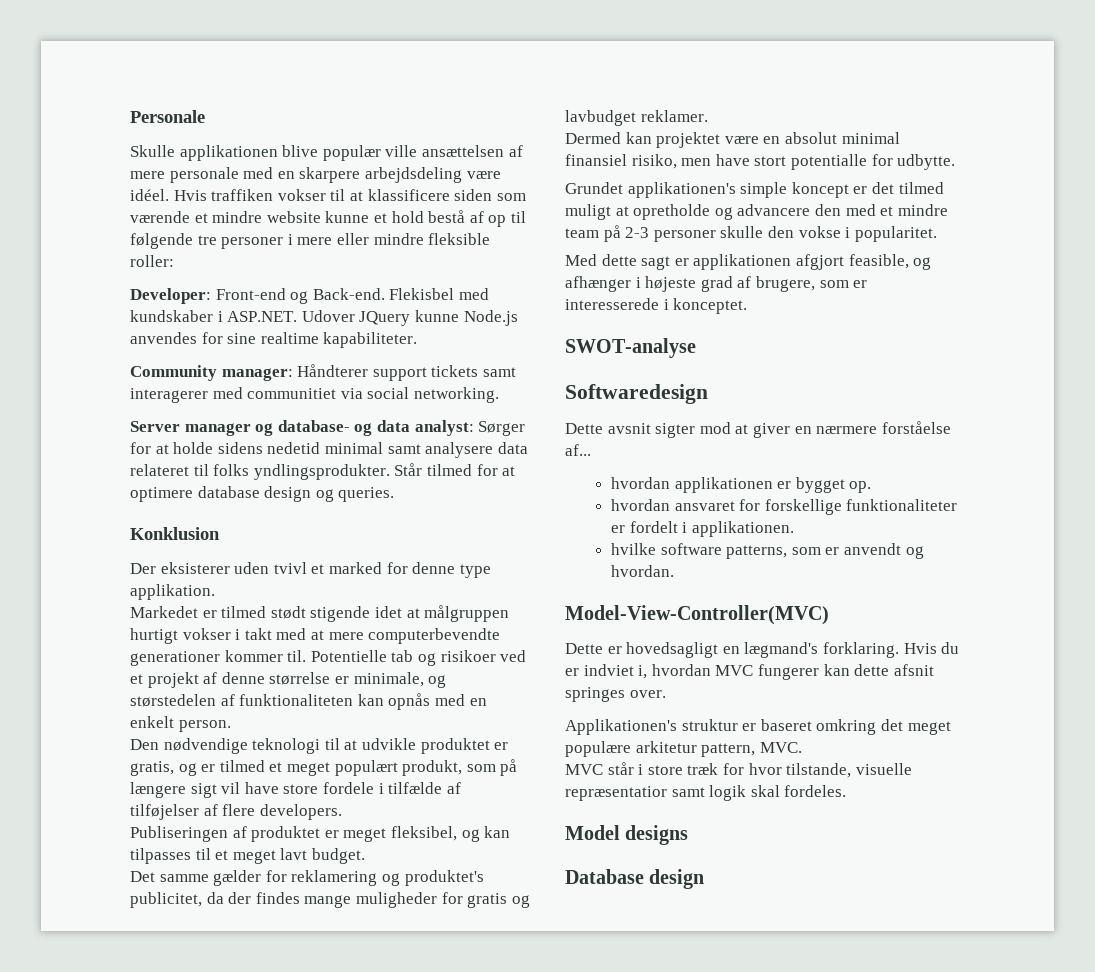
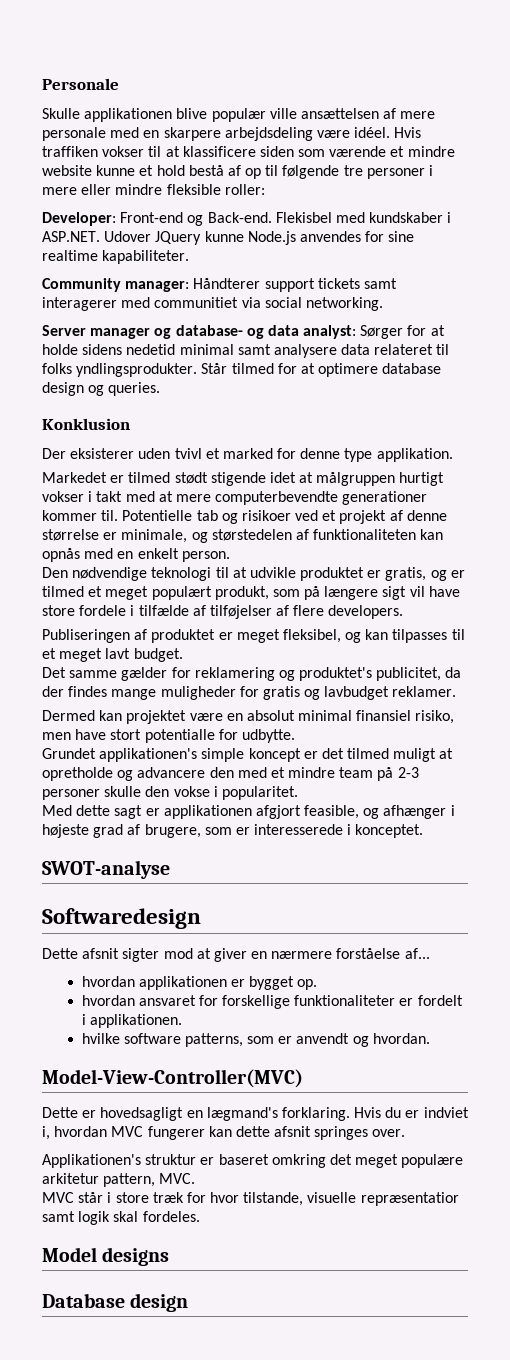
- Dette avsnit sigter mod at giver en nærmere forståelse af...
+ Dette afsnit sigter mod at giver en nærmere forståelse af...

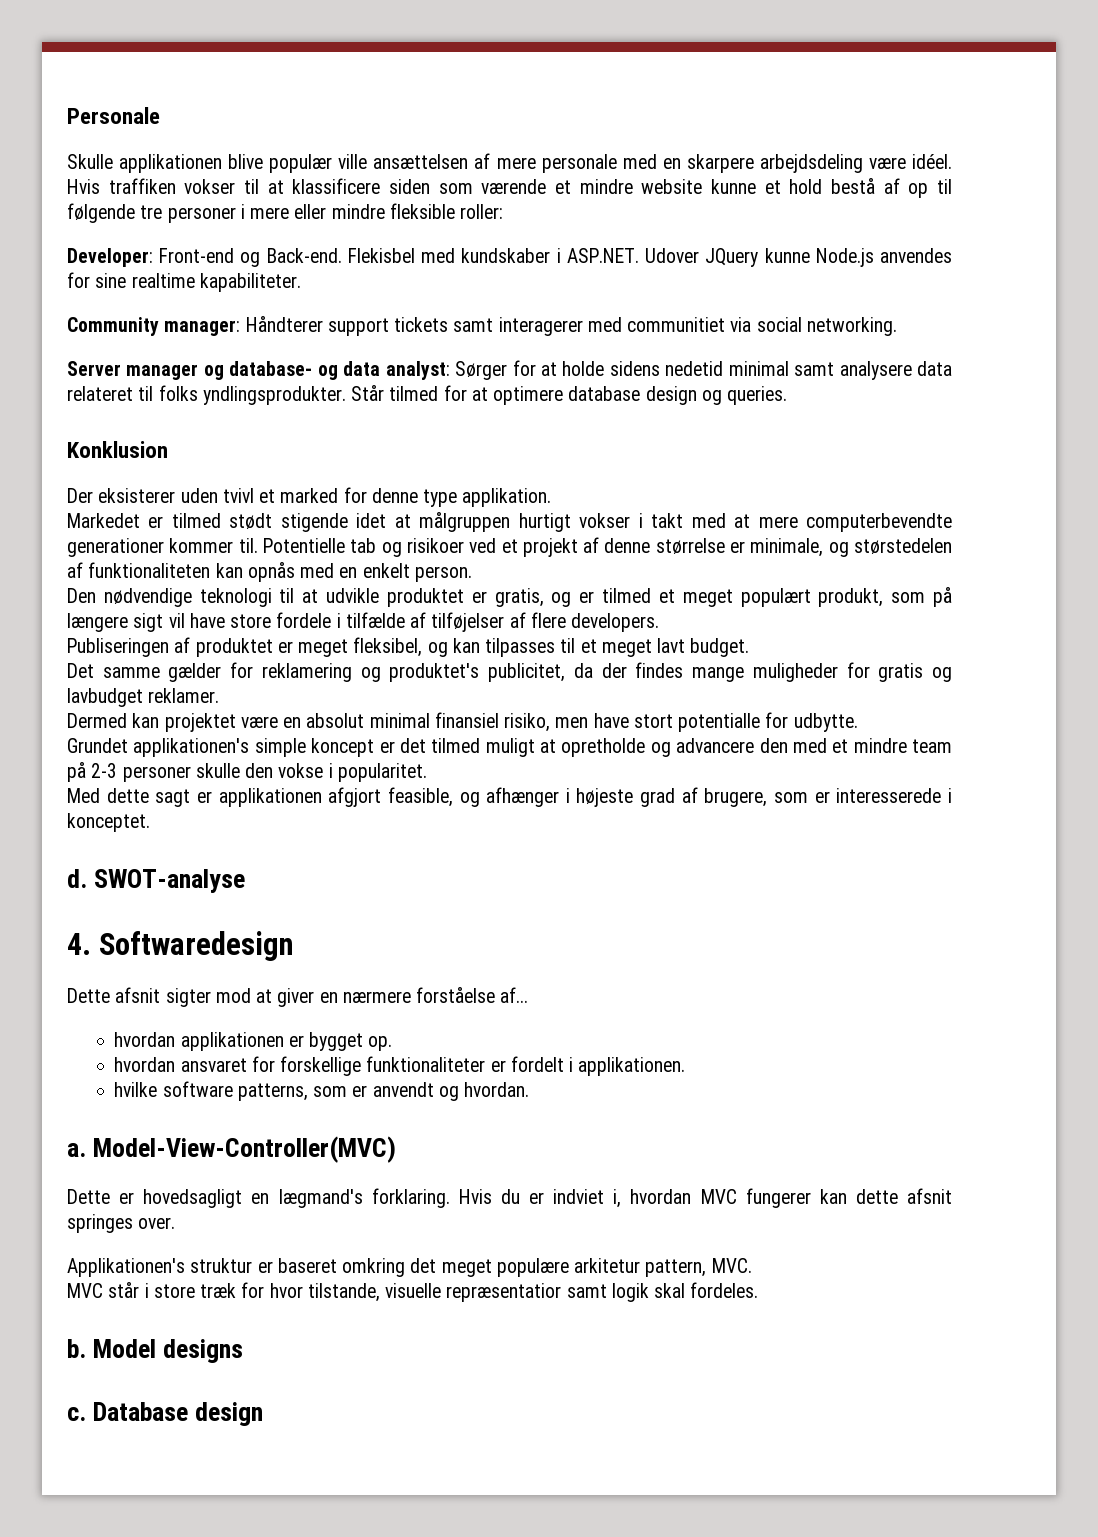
+ d.
- Softwaredesign
+ 4. Softwaredesign
+ a.
+ b.
+ c.

